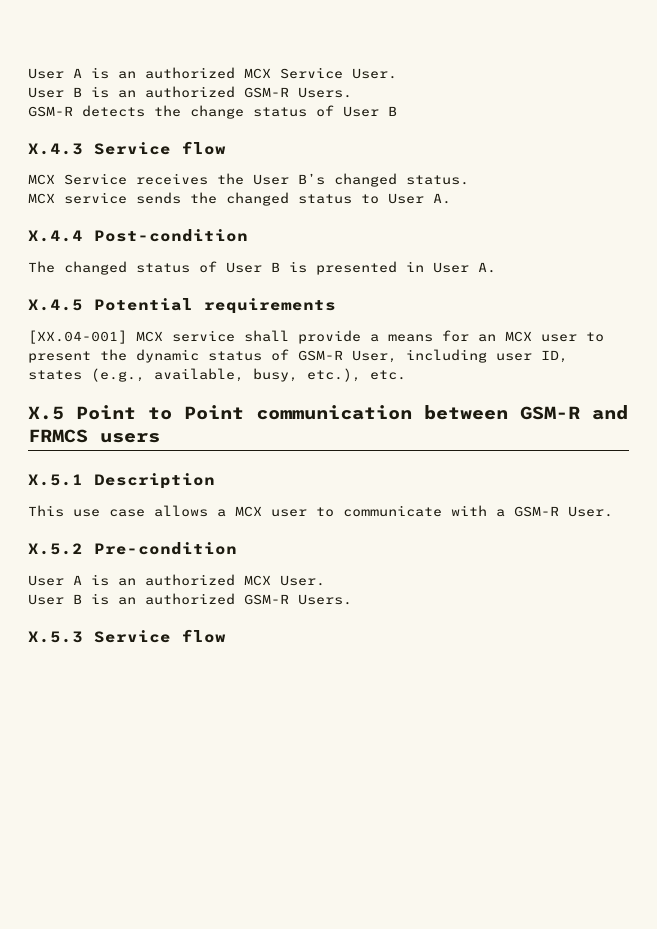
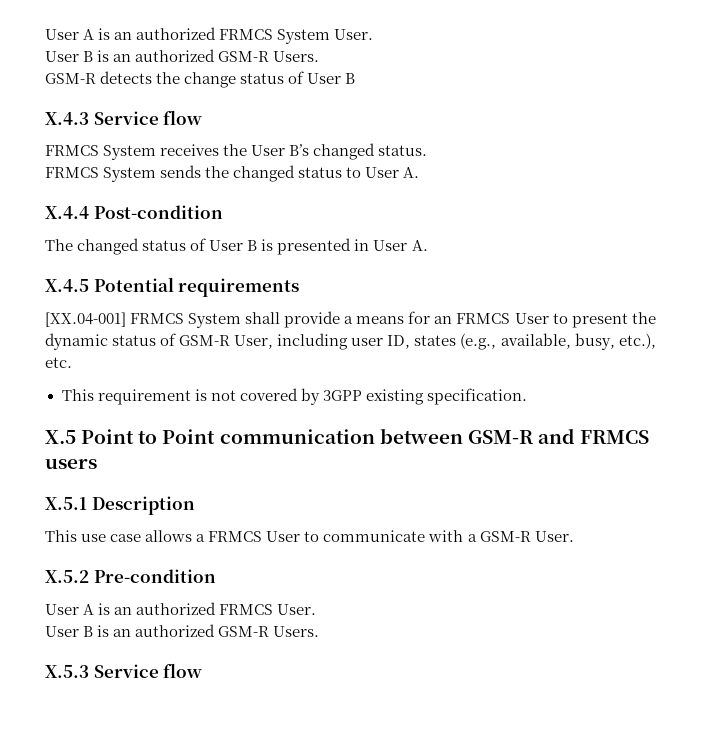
- User A is an authorized MCX Service User.
+ User A is an authorized FRMCS System User.
- MCX Service receives the User B’s changed status.
+ FRMCS System receives the User B’s changed status.
- MCX service sends the changed status to User A.
+ FRMCS System sends the changed status to User A.
- [XX.04-001] MCX service shall provide a means for an MCX user to present the dynamic status of GSM-R User, including user ID, states (e.g., available, busy, etc.), etc.
+ [XX.04-001] FRMCS System shall provide a means for an FRMCS User to present the dynamic status of GSM-R User, including user ID, states (e.g., available, busy, etc.), etc.
+ This requirement is not covered by 3GPP existing specification.
- This use case allows a MCX user to communicate with a GSM-R User.
+ This use case allows a FRMCS User to communicate with a GSM-R User.
- User A is an authorized MCX User.
+ User A is an authorized FRMCS User.

